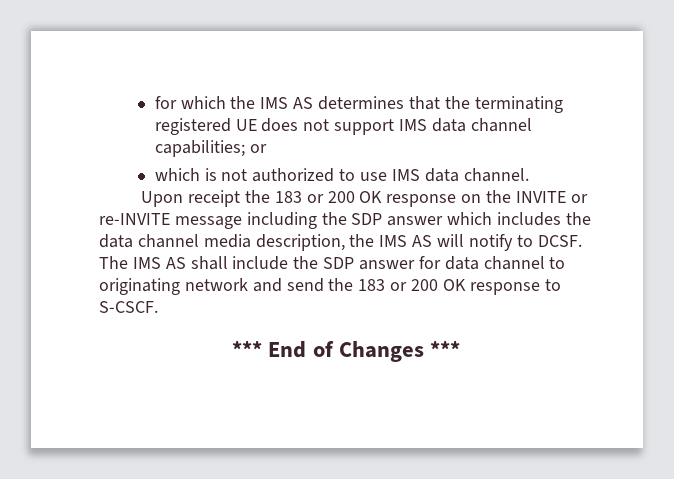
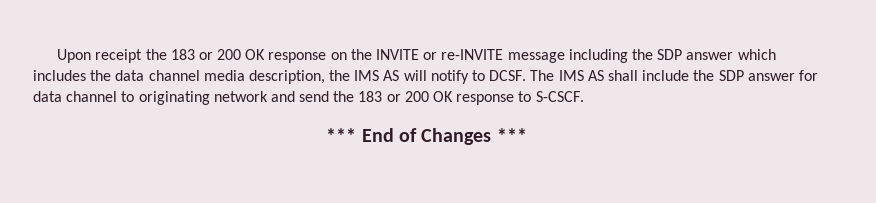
- for which the IMS AS determines that the terminating registered UE does not support IMS data channel capabilities; or
- which is not authorized to use IMS data channel.

